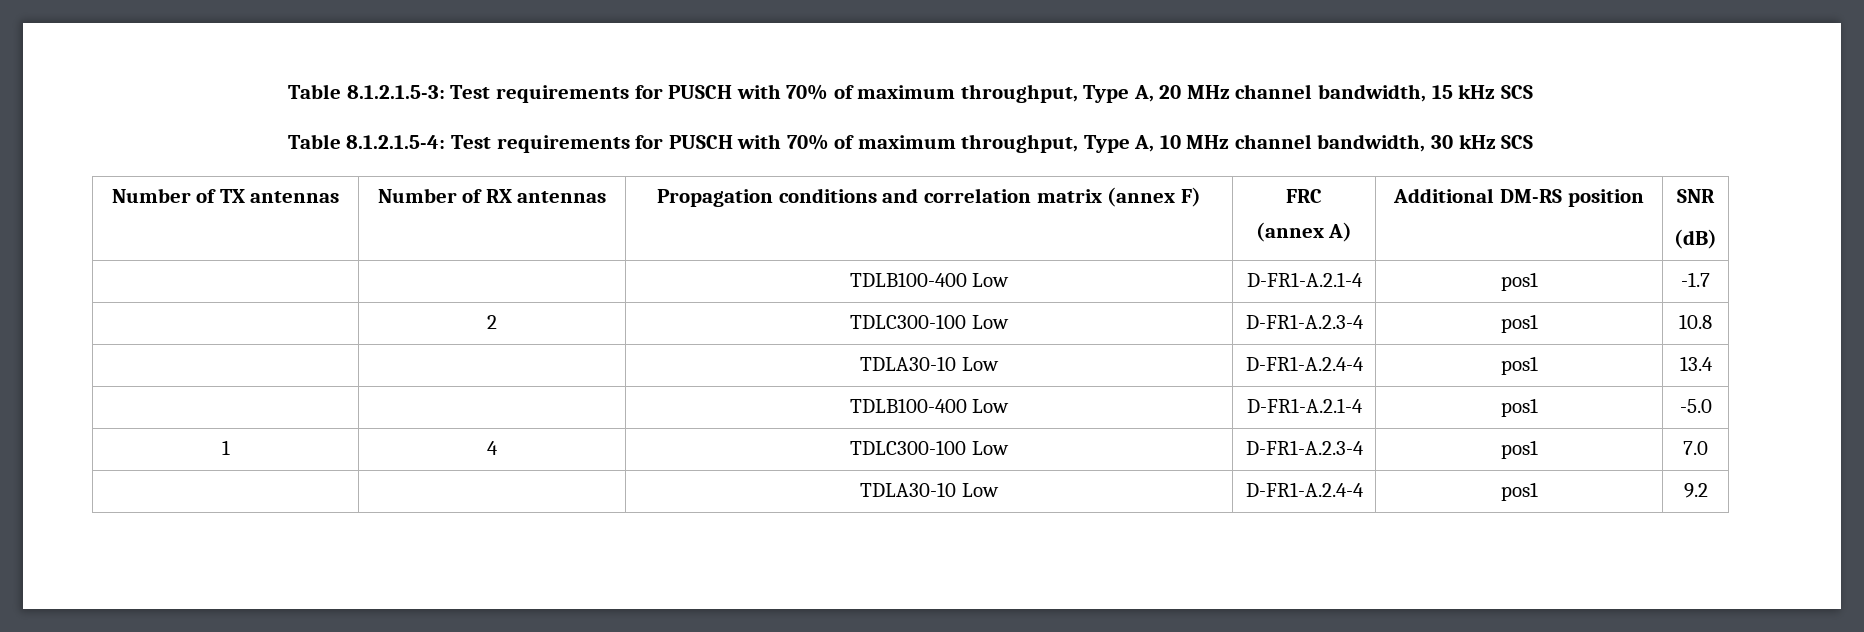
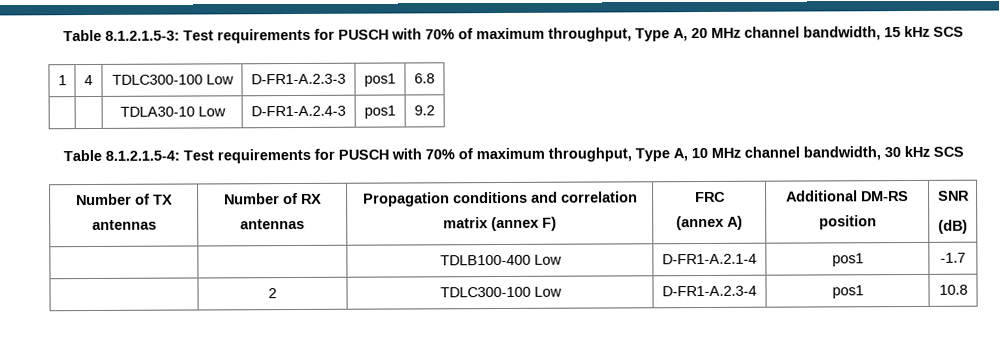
+ 1 | 4 | TDLC300-100 Low | D-FR1-A.2.3-3 | pos1 | 6.8
+ | | TDLA30-10 Low | D-FR1-A.2.4-3 | pos1 | 9.2
- | | TDLA30-10 Low | D-FR1-A.2.4-4 | pos1 | 13.4
- | | TDLB100-400 Low | D-FR1-A.2.1-4 | pos1 | -5.0
- 1 | 4 | TDLC300-100 Low | D-FR1-A.2.3-4 | pos1 | 7.0
- | | TDLA30-10 Low | D-FR1-A.2.4-4 | pos1 | 9.2

